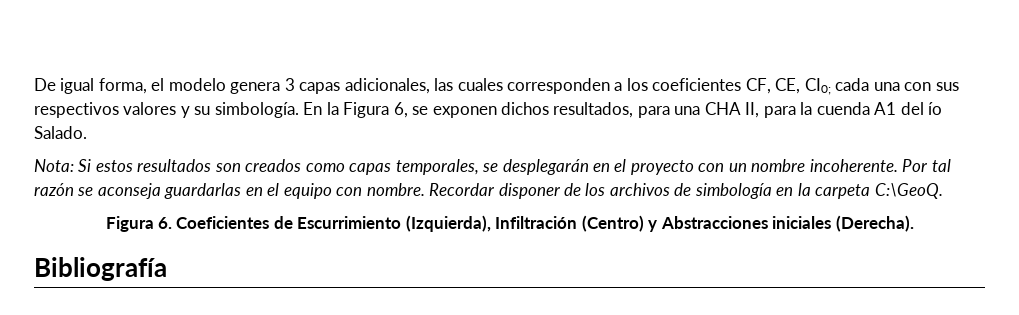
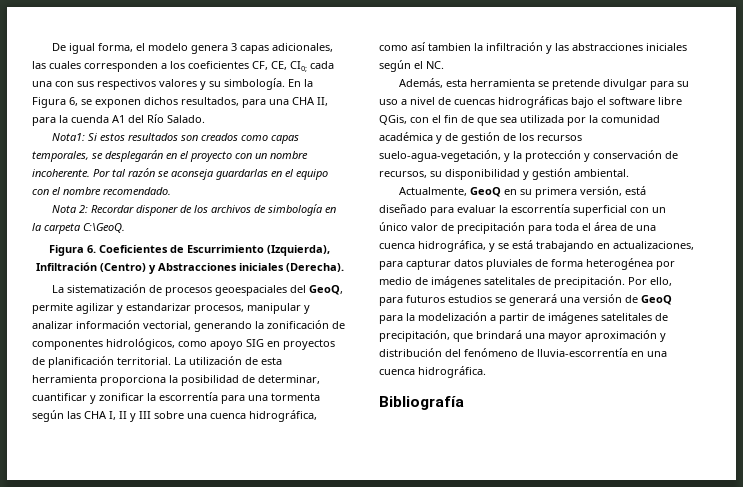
- En la Figura 6, se exponen dichos resultados, para una CHA II, para la cuenda A1 del ío Salado.
+ En la Figura 6, se exponen dichos resultados, para una CHA II, para la cuenda A1 del Río Salado.
- Nota: Si estos resultados son creados como capas temporales, se desplegarán en el proyecto con un nombre incoherente.
+ Nota1: Si estos resultados son creados como capas temporales, se desplegarán en el proyecto con un nombre incoherente.
- Por tal razón se aconseja guardarlas en el equipo con nombre. Recordar disponer de los archivos de simbología en la carpeta C:\GeoQ.
+ Por tal razón se aconseja guardarlas en el equipo con el nombre recomendado.
+ Nota 2: Recordar disponer de los archivos de simbología en la carpeta C:\GeoQ.
+ La sistematización de procesos geoespaciales del GeoQ, permite agilizar y estandarizar procesos, manipular y analizar información vectorial, generando la zonificación de componentes hidrológicos, como apoyo SIG en proyectos de planificación territorial. La utilización de esta herramienta proporciona la posibilidad de determinar, cuantificar y zonificar la escorrentía para una tormenta según las CHA I, II y III sobre una cuenca hidrográfica, como así tambien la infiltración y las abstracciones iniciales según el NC.
+ Además, esta herramienta se pretende divulgar para su uso a nivel de cuencas hidrográficas bajo el software libre QGis, con el fin de que sea utilizada por la comunidad académica y de gestión de los recursos suelo-agua-vegetación, y la protección y conservación de recursos, su disponibilidad y gestión ambiental.
+ Actualmente, GeoQ en su primera versión, está diseñado para evaluar la escorrentía superficial con un único valor de precipitación para toda el área de una cuenca hidrográfica, y se está trabajando en actualizaciones, para capturar datos pluviales de forma heterogénea por medio de imágenes satelitales de precipitación. Por ello, para futuros estudios se generará una versión de GeoQ para la modelización a partir de imágenes satelitales de precipitación, que brindará una mayor aproximación y distribución del fenómeno de lluvia-escorrentía en una cuenca hidrográfica.

